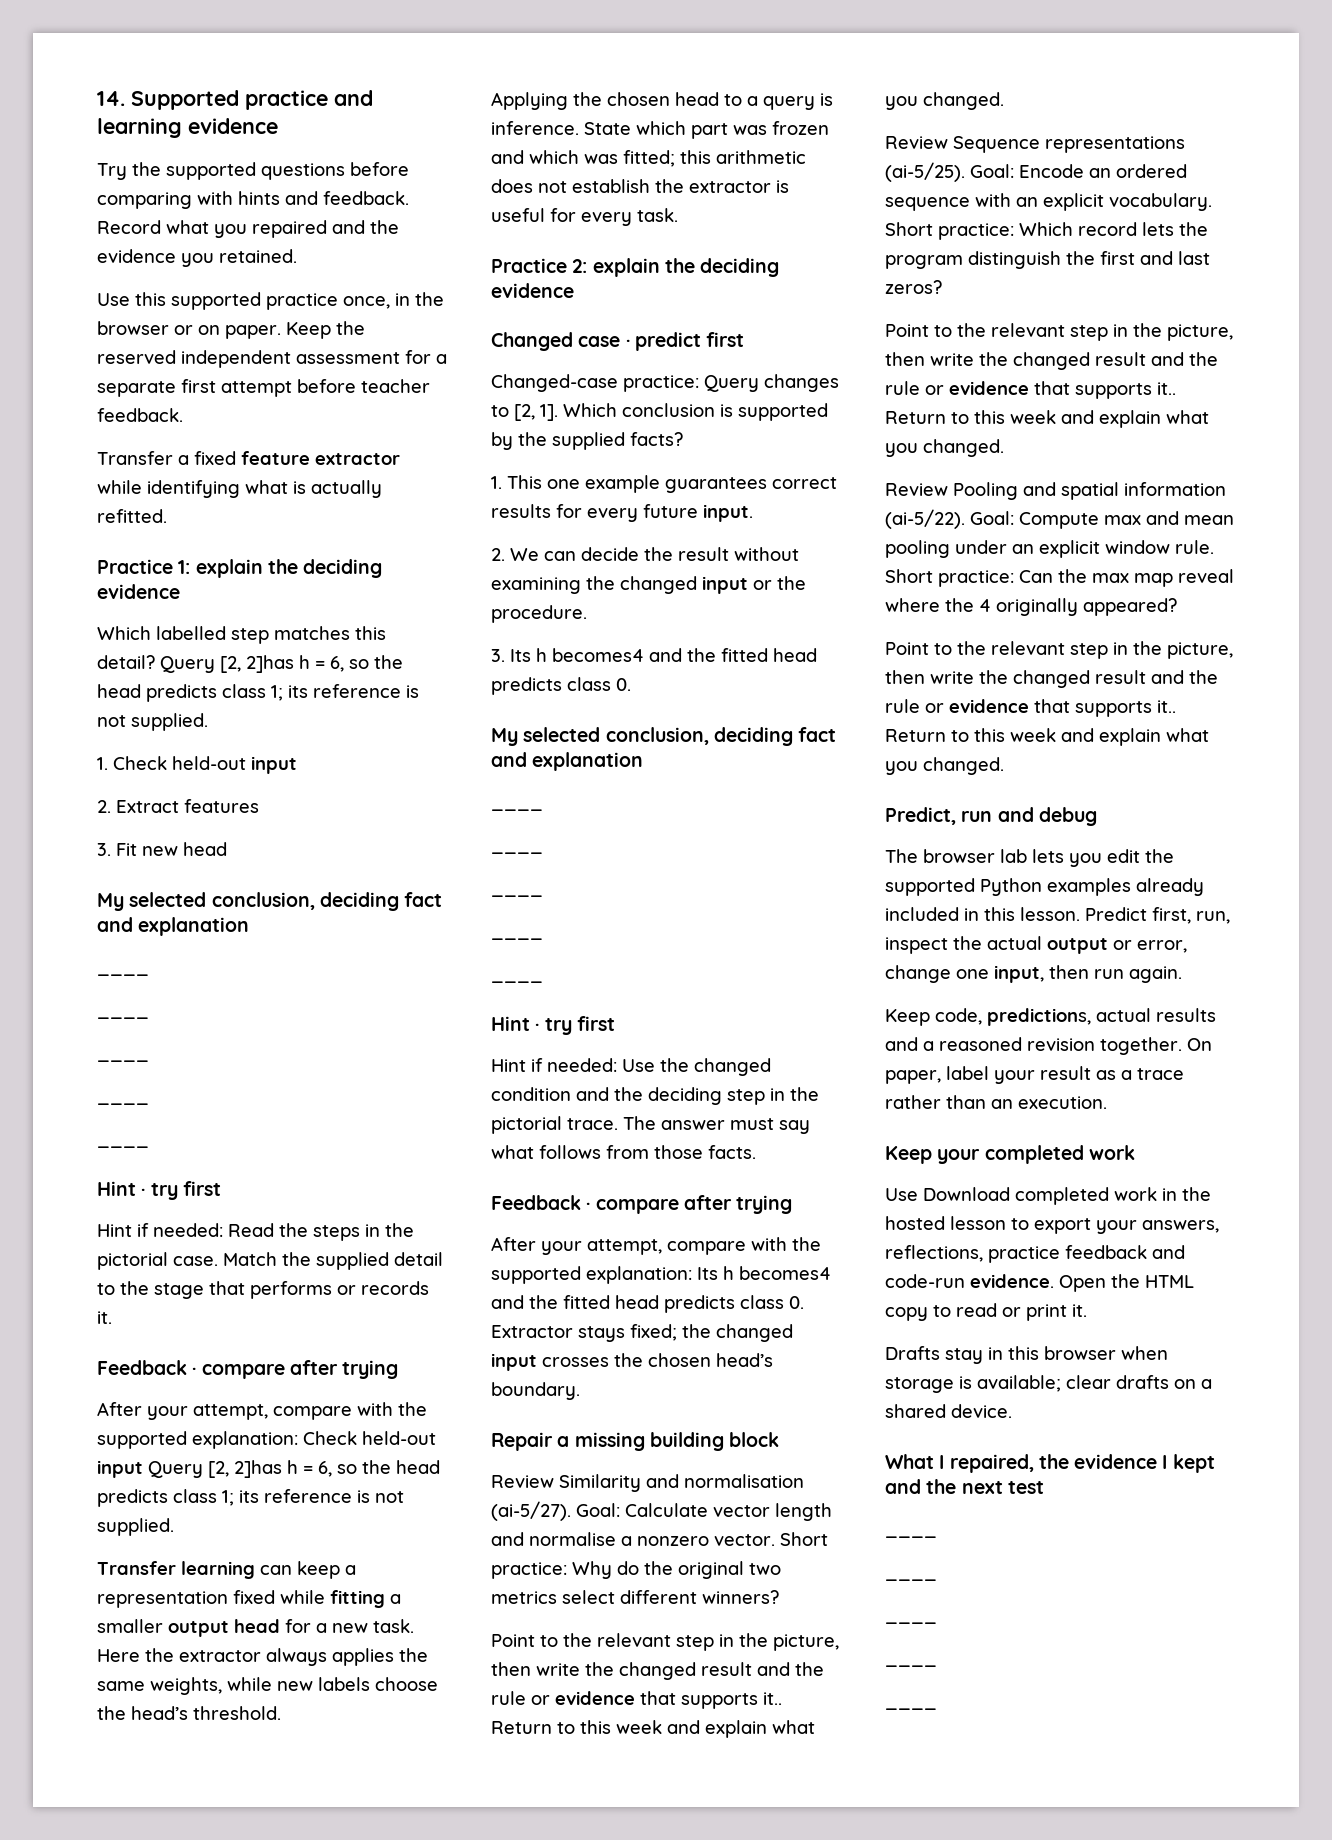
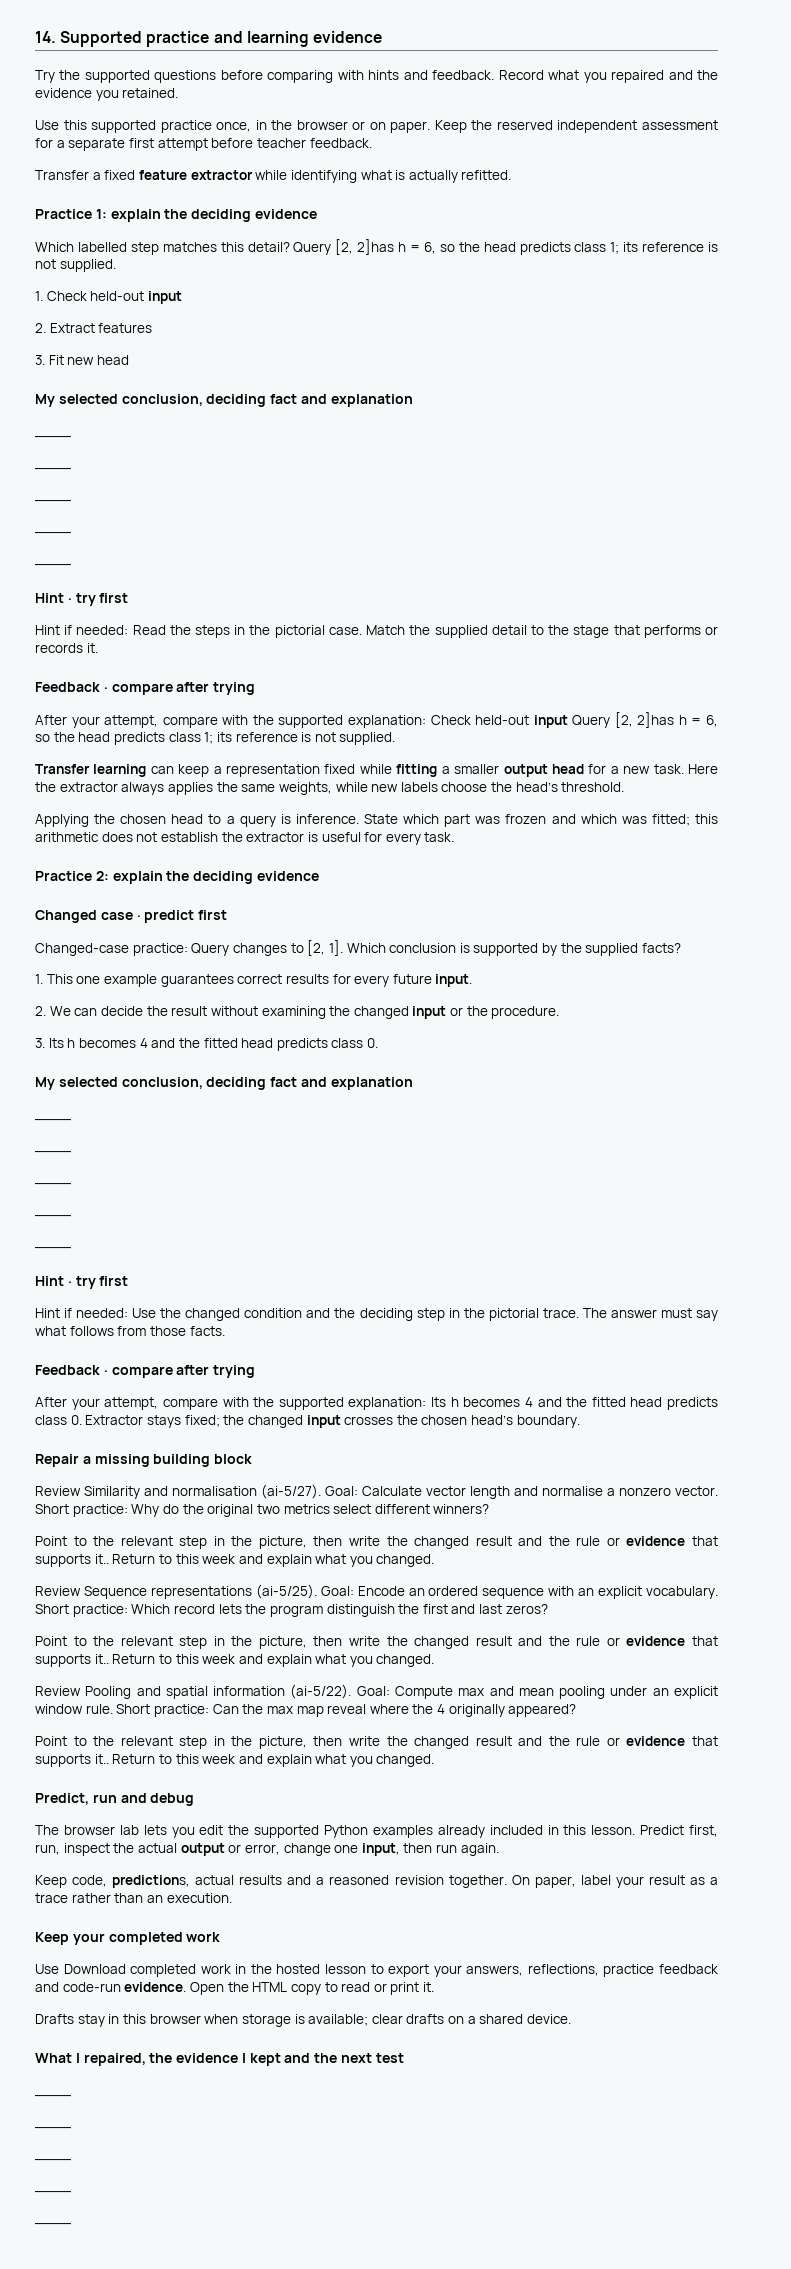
- 3. Its h becomes4 and the fitted head predicts class 0.
+ 3. Its h becomes 4 and the fitted head predicts class 0.
- After your attempt, compare with the supported explanation: Its h becomes4 and the fitted head predicts class 0. Extractor stays fixed; the changed input crosses the chosen head’s boundary.
+ After your attempt, compare with the supported explanation: Its h becomes 4 and the fitted head predicts class 0. Extractor stays fixed; the changed input crosses the chosen head’s boundary.

